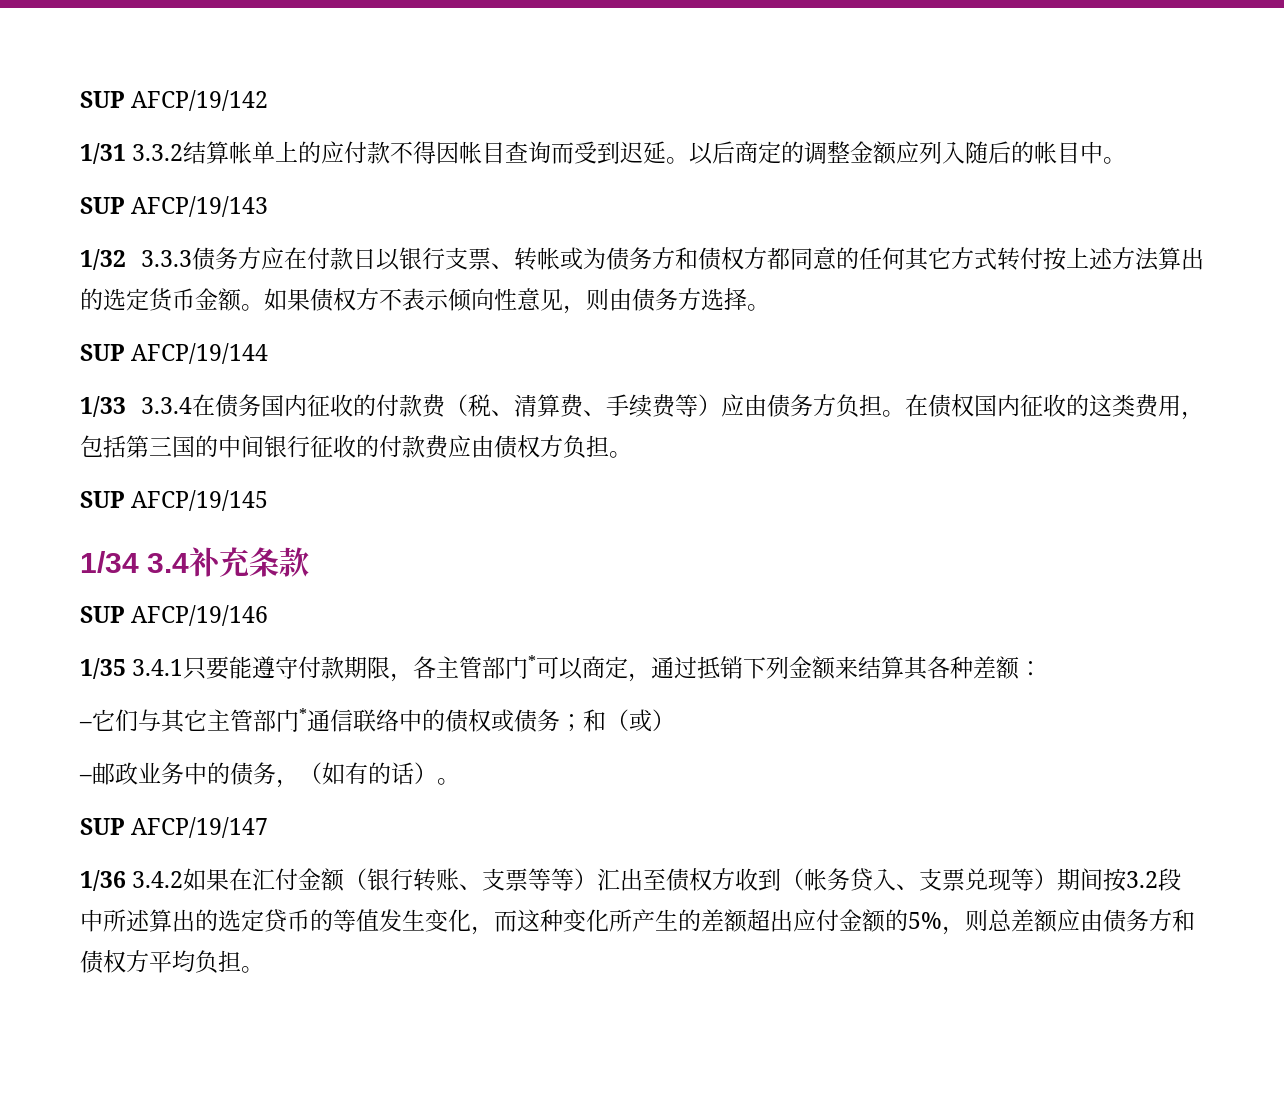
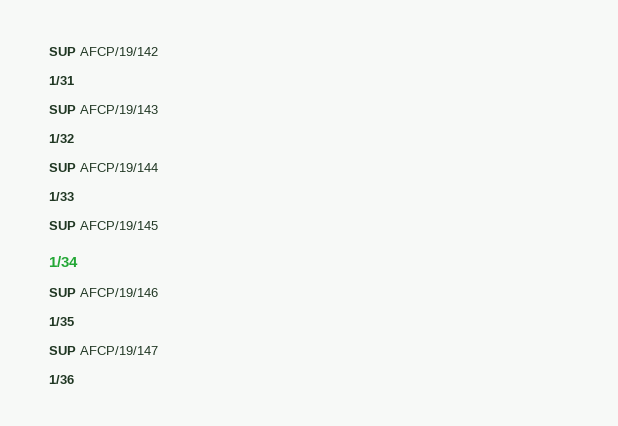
- 1/31 3.3.2结算帐单上的应付款不得因帐目查询而受到迟延。以后商定的调整金额应列入随后的帐目中。
+ 1/31
  SUP AFCP/19/143
- 1/32 3.3.3债务方应在付款日以银行支票、转帐或为债务方和债权方都同意的任何其它方式转付按上述方法算出的选定货币金额。如果债权方不表示倾向性意见，则由债务方选择。
+ 1/32
  SUP AFCP/19/144
- 1/33 3.3.4在债务国内征收的付款费（税、清算费、手续费等）应由债务方负担。在债权国内征收的这类费用，包括第三国的中间银行征收的付款费应由债权方负担。
+ 1/33
- 1/34 3.4补充条款
+ 1/34
- 1/35 3.4.1只要能遵守付款期限，各主管部门*可以商定，通过抵销下列金额来结算其各种差额：
- –它们与其它主管部门*通信联络中的债权或债务；和（或）
- –邮政业务中的债务，（如有的话）。
+ 1/35
  SUP AFCP/19/147
- 1/36 3.4.2如果在汇付金额（银行转账、支票等等）汇出至债权方收到（帐务贷入、支票兑现等）期间按3.2段中所述算出的选定贷币的等值发生变化，而这种变化所产生的差额超出应付金额的5%，则总差额应由债务方和债权方平均负担。
+ 1/36

